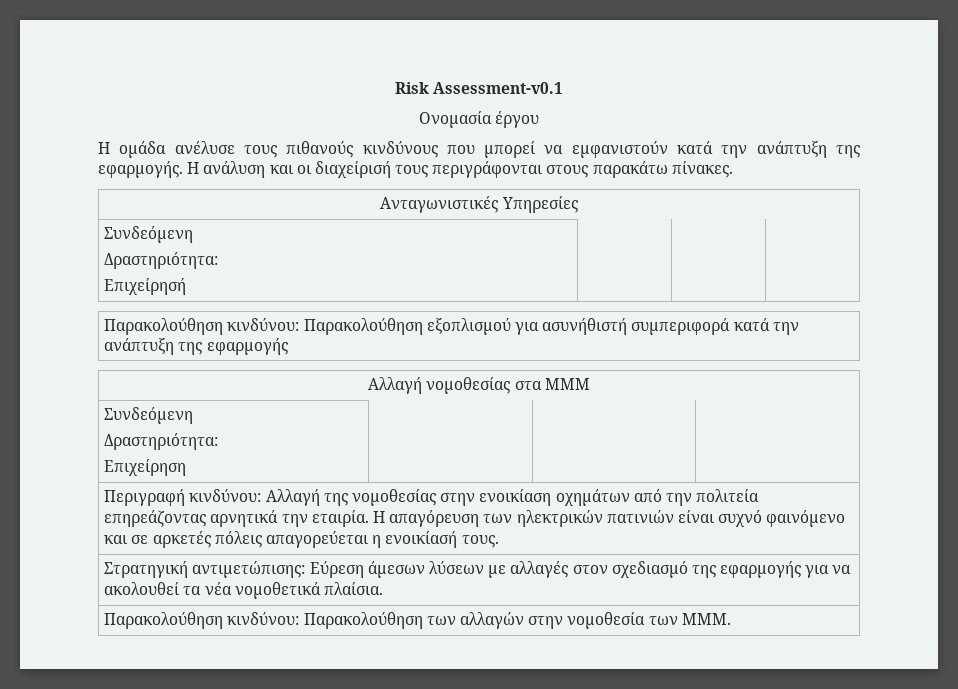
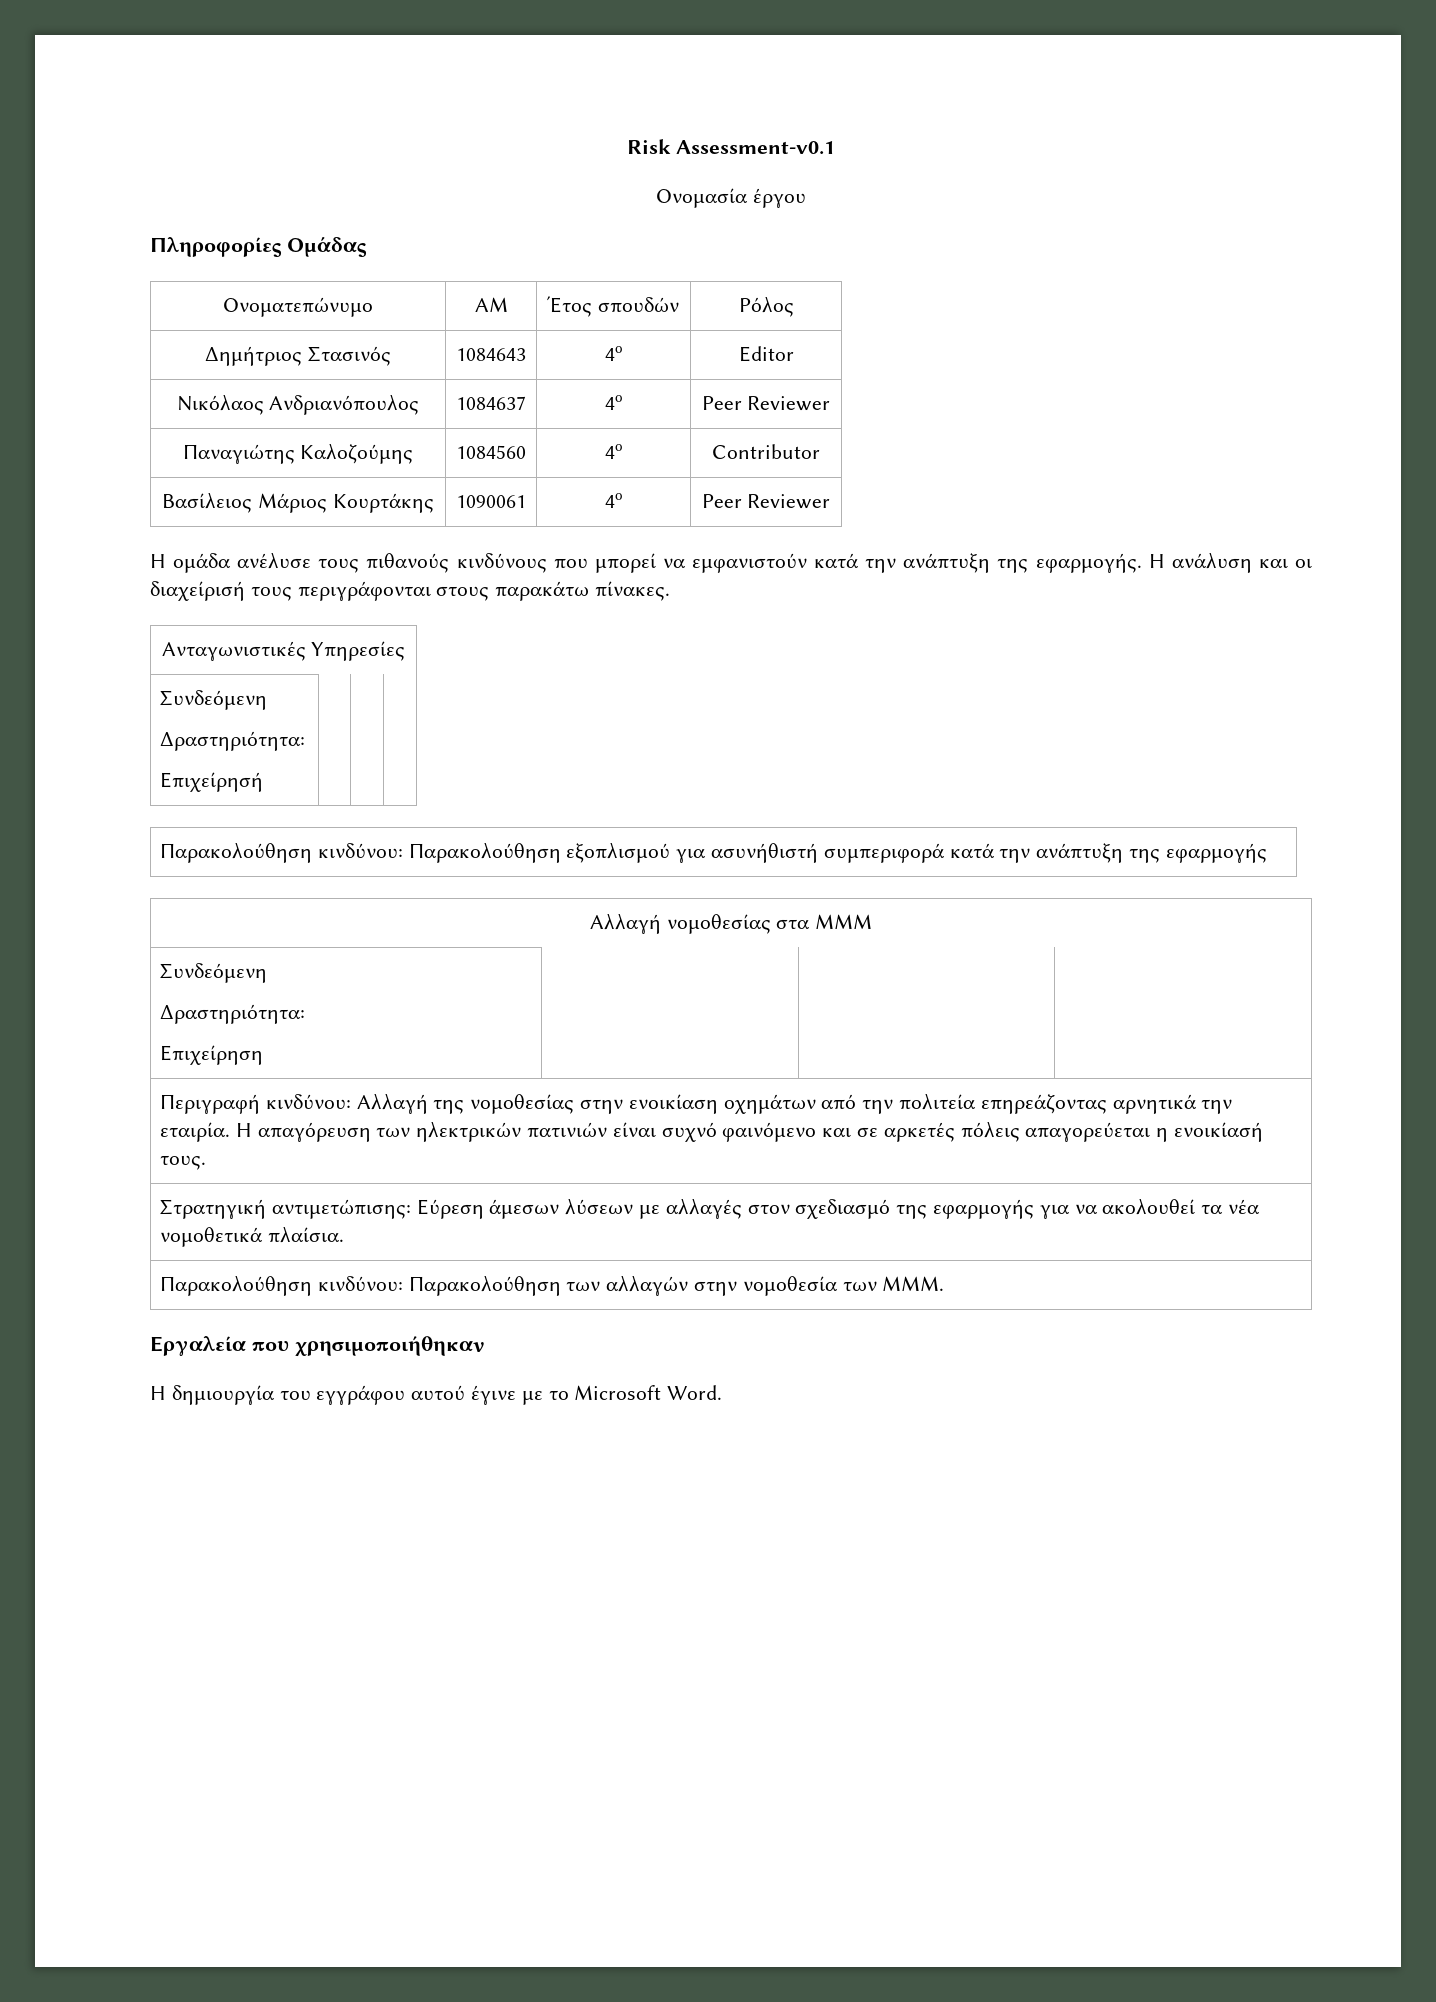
+ Πληροφορίες Ομάδας
+ Ονοματεπώνυμο | ΑΜ | Έτος σπουδών | Ρόλος
+ Δημήτριος Στασινός | 1084643 | 4ο | Editor
+ Νικόλαος Ανδριανόπουλος | 1084637 | 4ο | Peer Reviewer
+ Παναγιώτης Καλοζούμης | 1084560 | 4ο | Contributor
+ Βασίλειος Μάριος Κουρτάκης | 1090061 | 4ο | Peer Reviewer
+ Εργαλεία που χρησιμοποιήθηκαν
+ Η δημιουργία του εγγράφου αυτού έγινε με το Microsoft Word.

